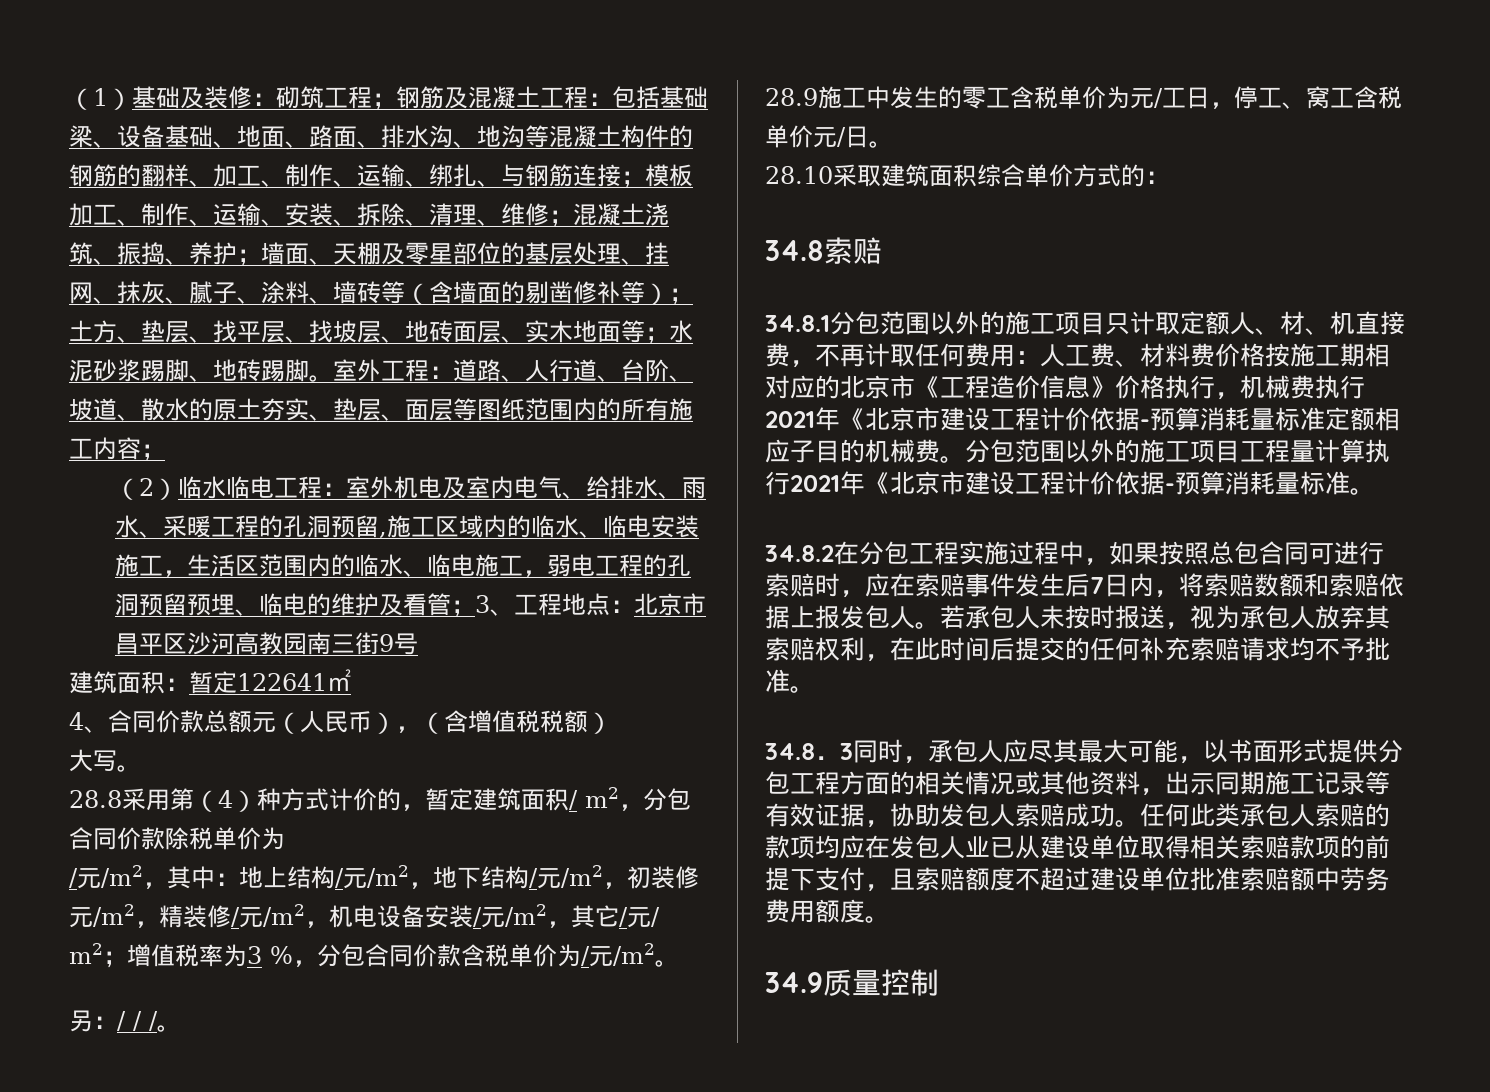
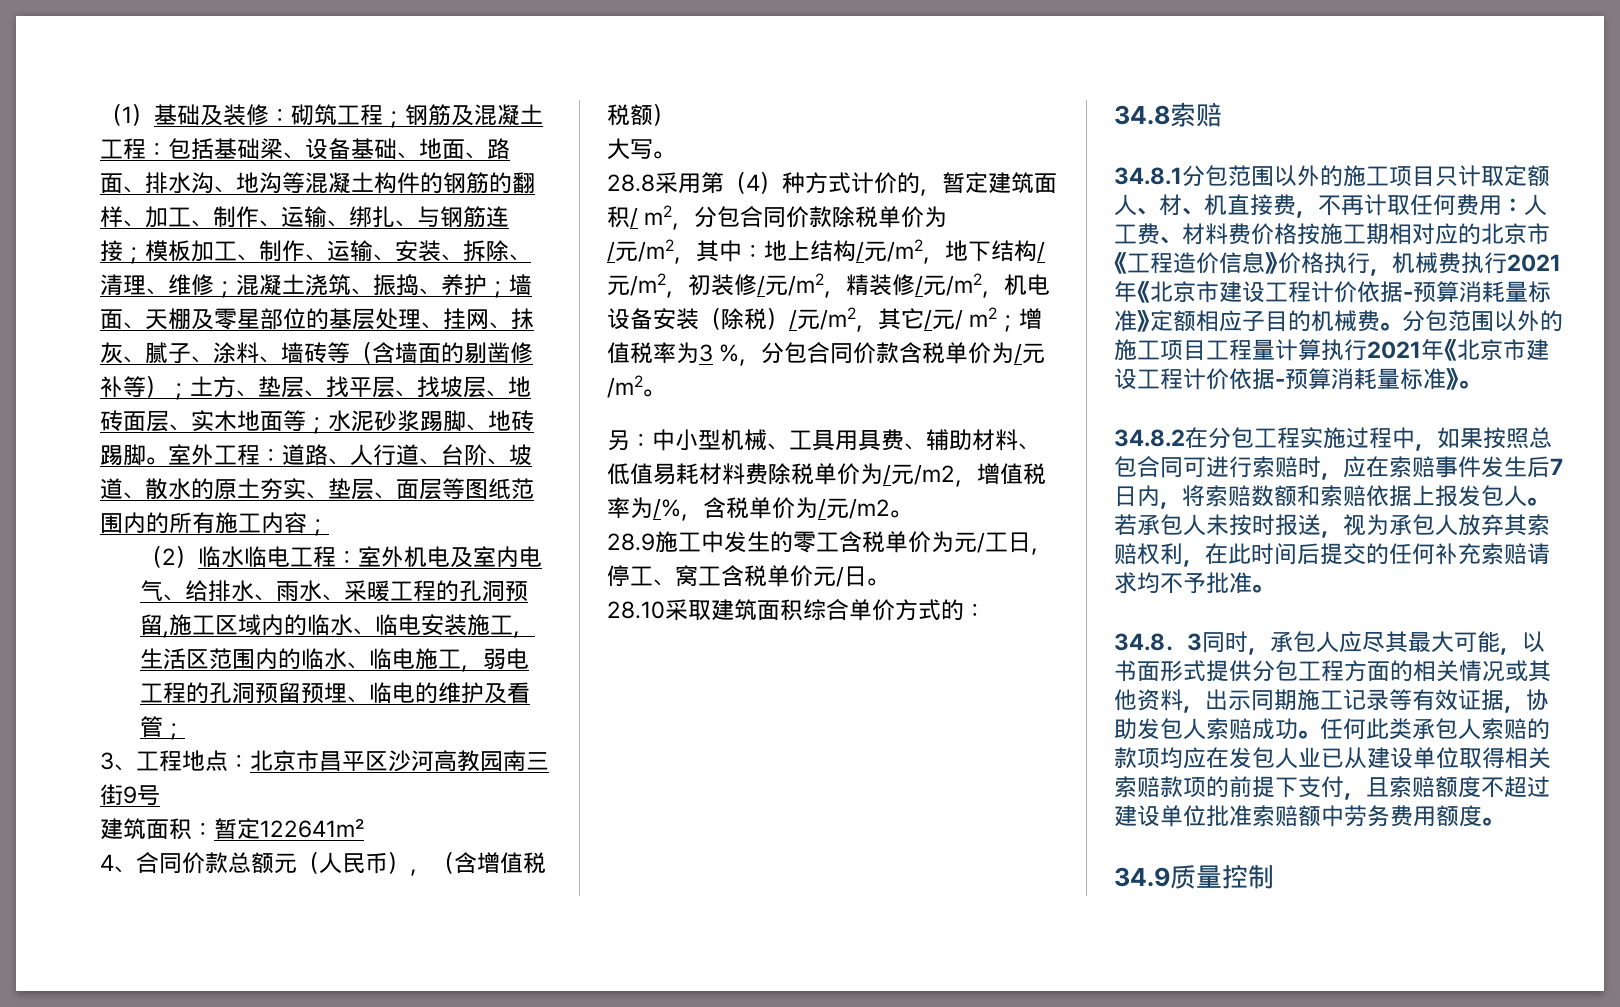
- （2）临水临电工程：室外机电及室内电气、给排水、雨水、采暖工程的孔洞预留,施工区域内的临水、临电安装施工，生活区范围内的临水、临电施工，弱电工程的孔洞预留预埋、临电的维护及看管；3、工程地点：北京市昌平区沙河高教园南三街9号
+ （2）临水临电工程：室外机电及室内电气、给排水、雨水、采暖工程的孔洞预留,施工区域内的临水、临电安装施工，生活区范围内的临水、临电施工，弱电工程的孔洞预留预埋、临电的维护及看管；
+ 3、工程地点：北京市昌平区沙河高教园南三街9号
- /元/m2，其中：地上结构/元/m2，地下结构/元/m2，初装修元/m2，精装修/元/m2，机电设备安装/元/m2，其它/元/ m2；增值税率为3 %，分包合同价款含税单价为/元/m2。
+ /元/m2，其中：地上结构/元/m2，地下结构/元/m2，初装修/元/m2，精装修/元/m2，机电设备安装（除税）/元/m2，其它/元/ m2；增值税率为3 %，分包合同价款含税单价为/元/m2。
- 另：/ / /。
+ 另：中小型机械、工具用具费、辅助材料、低值易耗材料费除税单价为/元/m2，增值税率为/%，含税单价为/元/m2。
- 34.8.1分包范围以外的施工项目只计取定额人、材、机直接费，不再计取任何费用：人工费、材料费价格按施工期相对应的北京市《工程造价信息》价格执行，机械费执行2021年《北京市建设工程计价依据-预算消耗量标准定额相应子目的机械费。
+ 34.8.1分包范围以外的施工项目只计取定额人、材、机直接费，不再计取任何费用：人工费、材料费价格按施工期相对应的北京市《工程造价信息》价格执行，机械费执行2021年《北京市建设工程计价依据-预算消耗量标准》定额相应子目的机械费。
- 分包范围以外的施工项目工程量计算执行2021年《北京市建设工程计价依据-预算消耗量标准。
+ 分包范围以外的施工项目工程量计算执行2021年《北京市建设工程计价依据-预算消耗量标准》。

